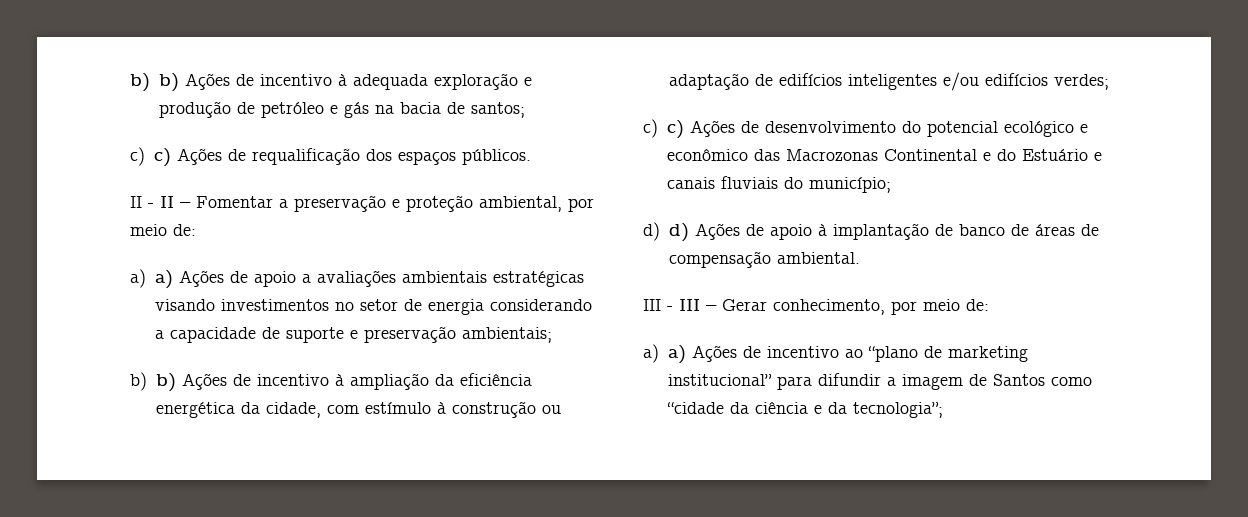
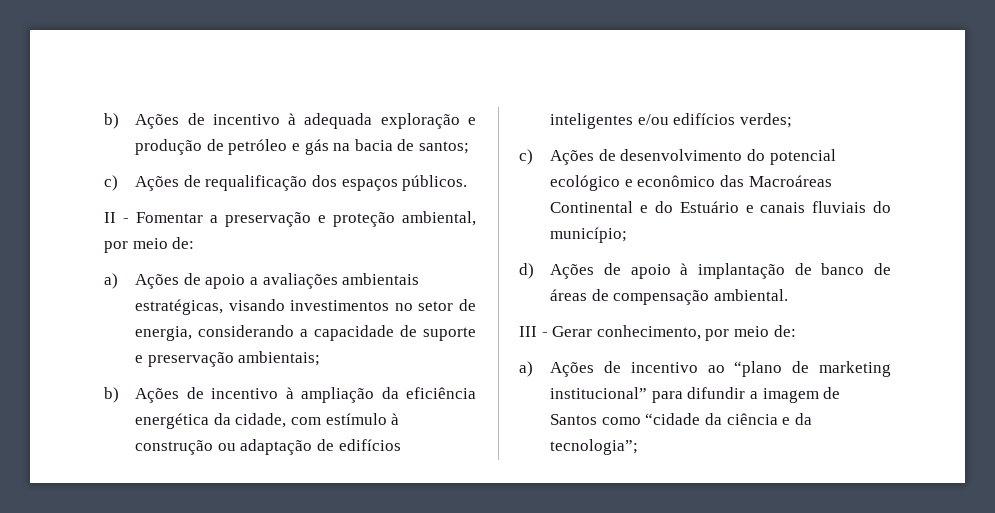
- b) b) Ações de incentivo à adequada exploração e produção de petróleo e gás na bacia de santos;
+ b) Ações de incentivo à adequada exploração e produção de petróleo e gás na bacia de santos;
- c) c) Ações de requalificação dos espaços públicos.
+ c) Ações de requalificação dos espaços públicos.
- II - II – Fomentar a preservação e proteção ambiental, por meio de:
+ II - Fomentar a preservação e proteção ambiental, por meio de:
- a) a) Ações de apoio a avaliações ambientais estratégicas visando investimentos no setor de energia considerando a capacidade de suporte e preservação ambientais;
+ a) Ações de apoio a avaliações ambientais estratégicas, visando investimentos no setor de energia, considerando a capacidade de suporte e preservação ambientais;
- b) b) Ações de incentivo à ampliação da eficiência energética da cidade, com estímulo à construção ou adaptação de edifícios inteligentes e/ou edifícios verdes;
+ b) Ações de incentivo à ampliação da eficiência energética da cidade, com estímulo à construção ou adaptação de edifícios inteligentes e/ou edifícios verdes;
- c) c) Ações de desenvolvimento do potencial ecológico e econômico das Macrozonas Continental e do Estuário e canais fluviais do município;
+ c) Ações de desenvolvimento do potencial ecológico e econômico das Macroáreas Continental e do Estuário e canais fluviais do município;
- d) d) Ações de apoio à implantação de banco de áreas de compensação ambiental.
+ d) Ações de apoio à implantação de banco de áreas de compensação ambiental.
- III - III – Gerar conhecimento, por meio de:
+ III - Gerar conhecimento, por meio de:
- a) a) Ações de incentivo ao “plano de marketing institucional” para difundir a imagem de Santos como “cidade da ciência e da tecnologia”;
+ a) Ações de incentivo ao “plano de marketing institucional” para difundir a imagem de Santos como “cidade da ciência e da tecnologia”;

